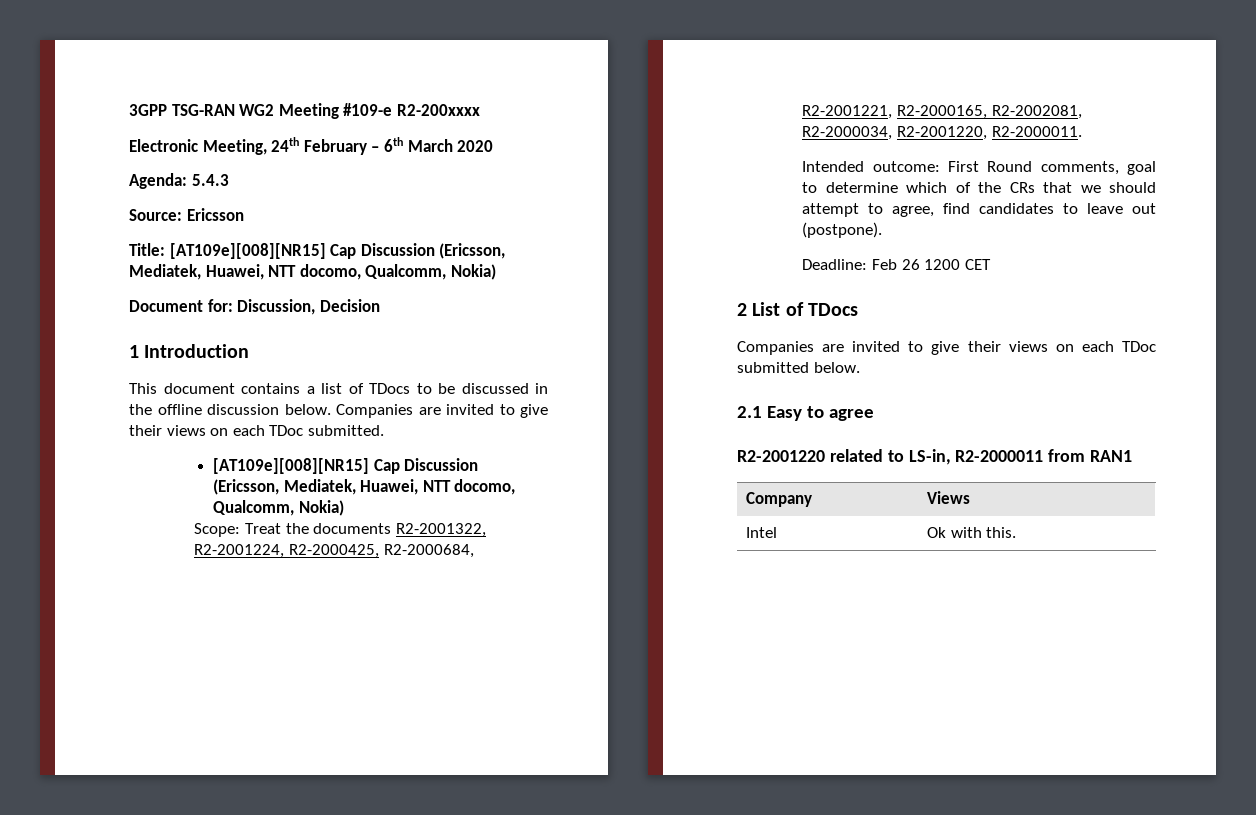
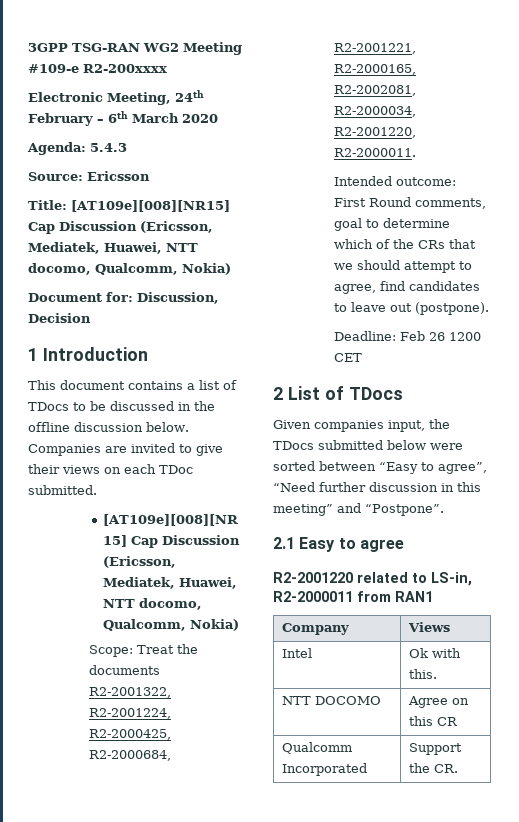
- Companies are invited to give their views on each TDoc submitted below.
+ Given companies input, the TDocs submitted below were sorted between “Easy to agree”, “Need further discussion in this meeting” and “Postpone”.
+ NTT DOCOMO | Agree on this CR
+ Qualcomm Incorporated | Support the CR.

